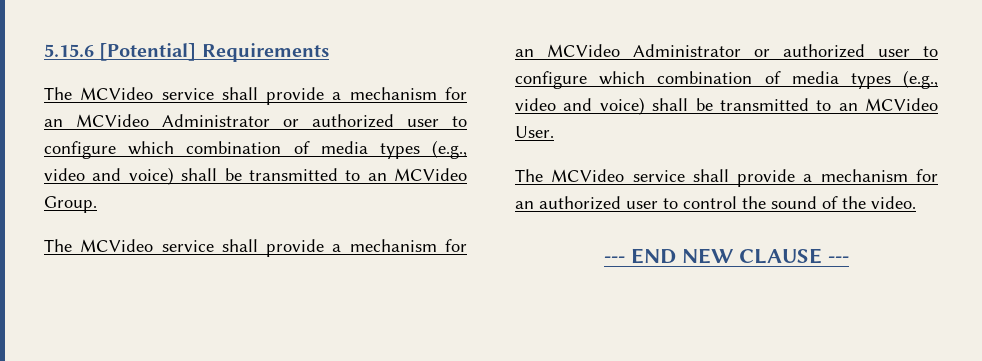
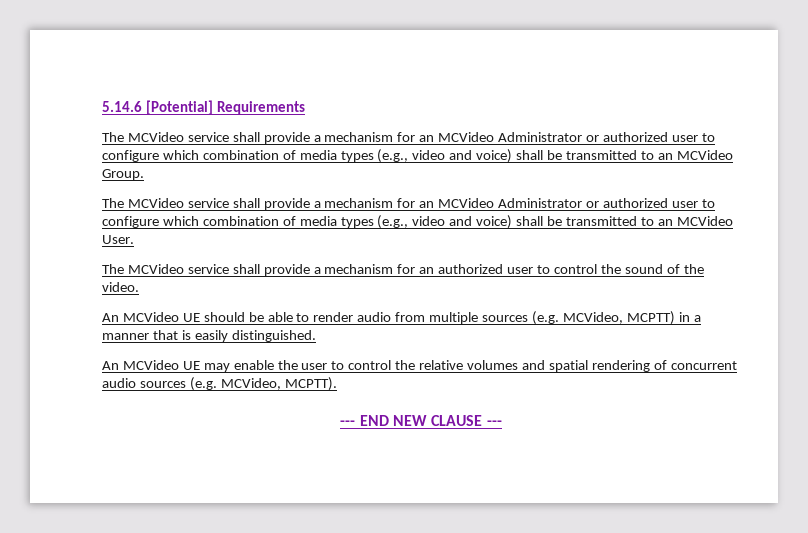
- 5.15.6 [Potential] Requirements
+ 5.14.6 [Potential] Requirements
+ An MCVideo UE should be able to render audio from multiple sources (e.g. MCVideo, MCPTT) in a manner that is easily distinguished.
+ An MCVideo UE may enable the user to control the relative volumes and spatial rendering of concurrent audio sources (e.g. MCVideo, MCPTT).

